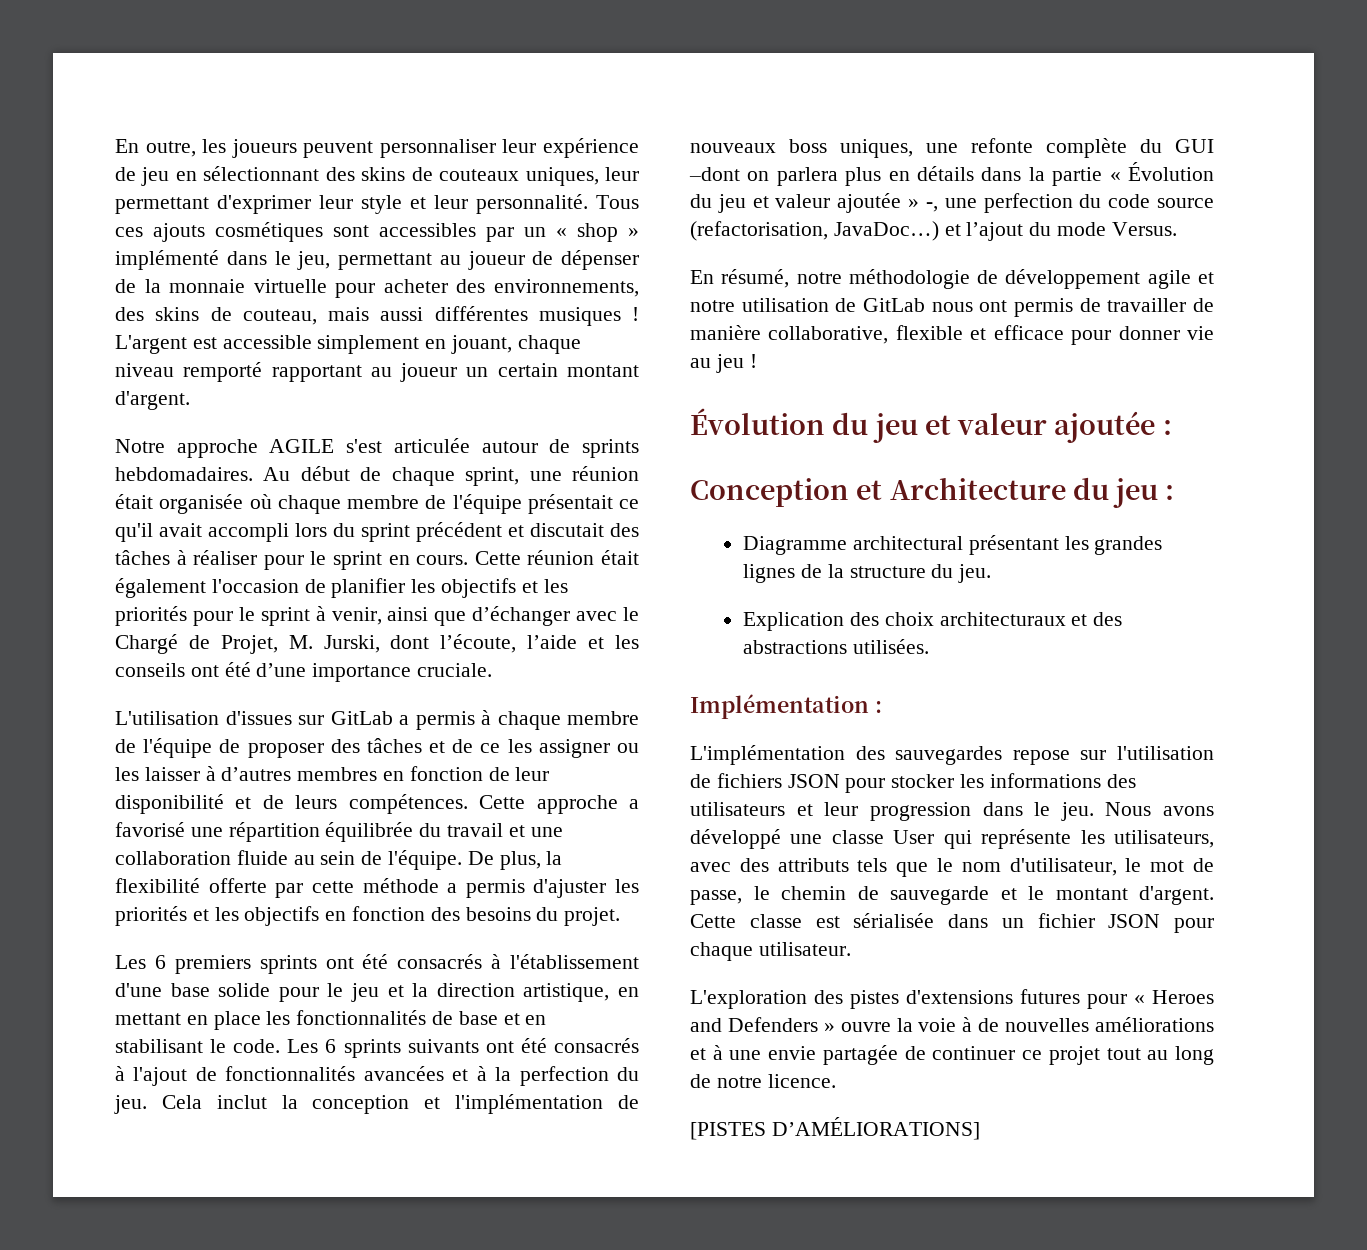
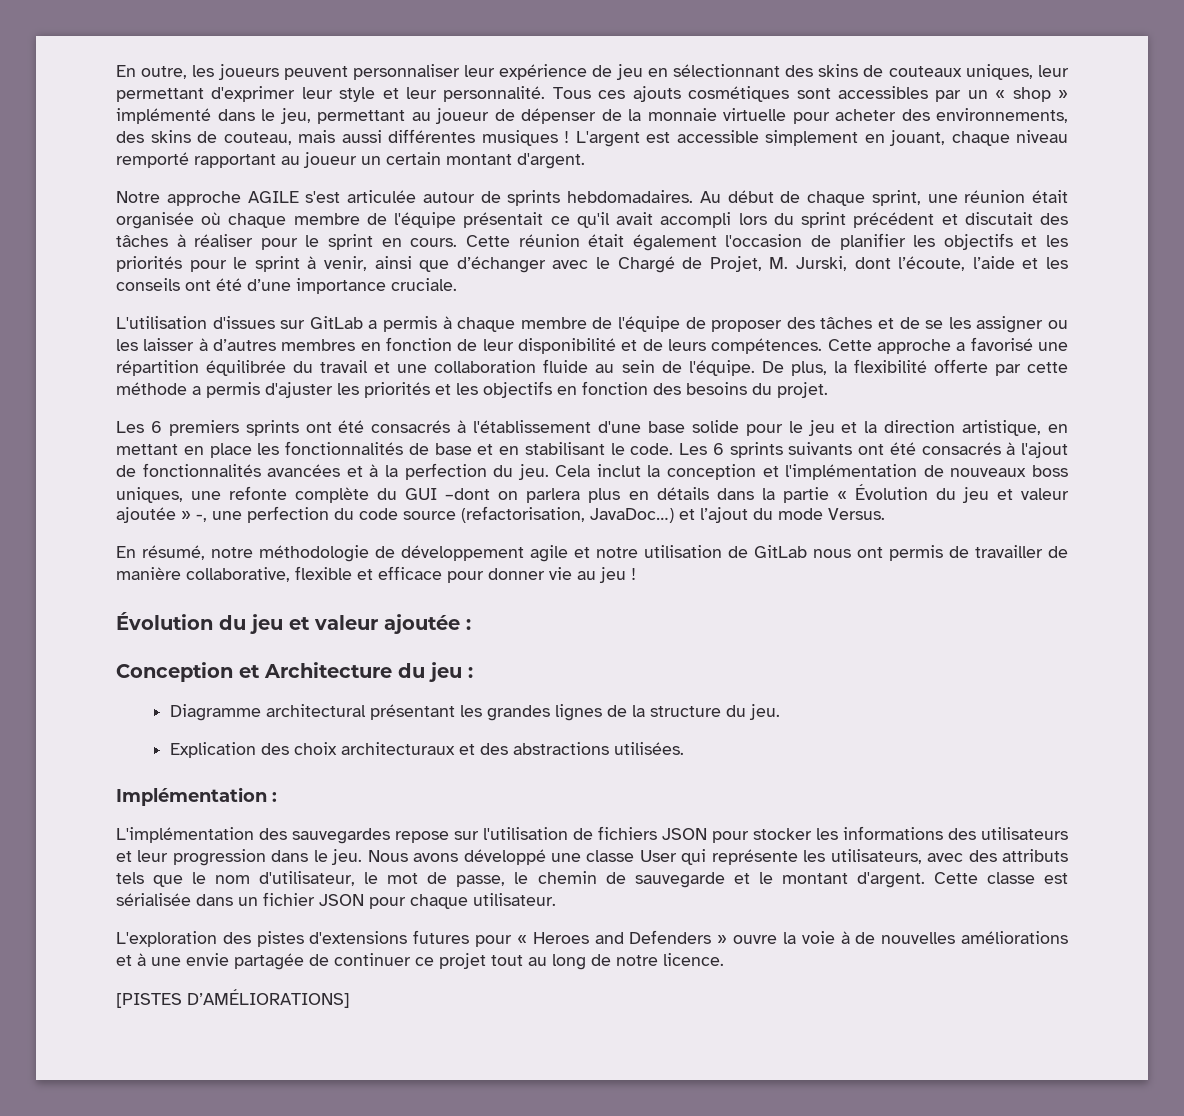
- L'utilisation d'issues sur GitLab a permis à chaque membre de l'équipe de proposer des tâches et de ce les assigner ou les laisser à d’autres membres en fonction de leur disponibilité et de leurs compétences.
+ L'utilisation d'issues sur GitLab a permis à chaque membre de l'équipe de proposer des tâches et de se les assigner ou les laisser à d’autres membres en fonction de leur disponibilité et de leurs compétences.

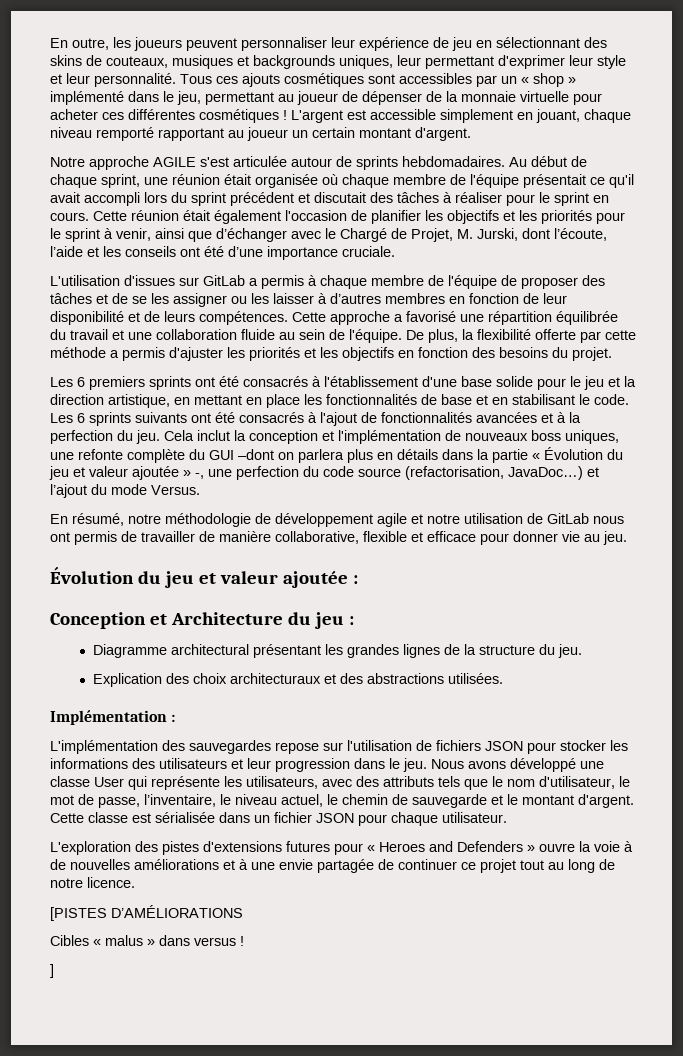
- En outre, les joueurs peuvent personnaliser leur expérience de jeu en sélectionnant des skins de couteaux uniques, leur permettant d'exprimer leur style et leur personnalité.
+ En outre, les joueurs peuvent personnaliser leur expérience de jeu en sélectionnant des skins de couteaux, musiques et backgrounds uniques, leur permettant d'exprimer leur style et leur personnalité.
- Tous ces ajouts cosmétiques sont accessibles par un « shop » implémenté dans le jeu, permettant au joueur de dépenser de la monnaie virtuelle pour acheter des environnements, des skins de couteau, mais aussi différentes musiques !
+ Tous ces ajouts cosmétiques sont accessibles par un « shop » implémenté dans le jeu, permettant au joueur de dépenser de la monnaie virtuelle pour acheter ces différentes cosmétiques !
- En résumé, notre méthodologie de développement agile et notre utilisation de GitLab nous ont permis de travailler de manière collaborative, flexible et efficace pour donner vie au jeu !
+ En résumé, notre méthodologie de développement agile et notre utilisation de GitLab nous ont permis de travailler de manière collaborative, flexible et efficace pour donner vie au jeu.
- Nous avons développé une classe User qui représente les utilisateurs, avec des attributs tels que le nom d'utilisateur, le mot de passe, le chemin de sauvegarde et le montant d'argent.
+ Nous avons développé une classe User qui représente les utilisateurs, avec des attributs tels que le nom d'utilisateur, le mot de passe, l’inventaire, le niveau actuel, le chemin de sauvegarde et le montant d'argent.
- [PISTES D’AMÉLIORATIONS]
+ [PISTES D’AMÉLIORATIONS
+ Cibles « malus » dans versus !
+ ]

